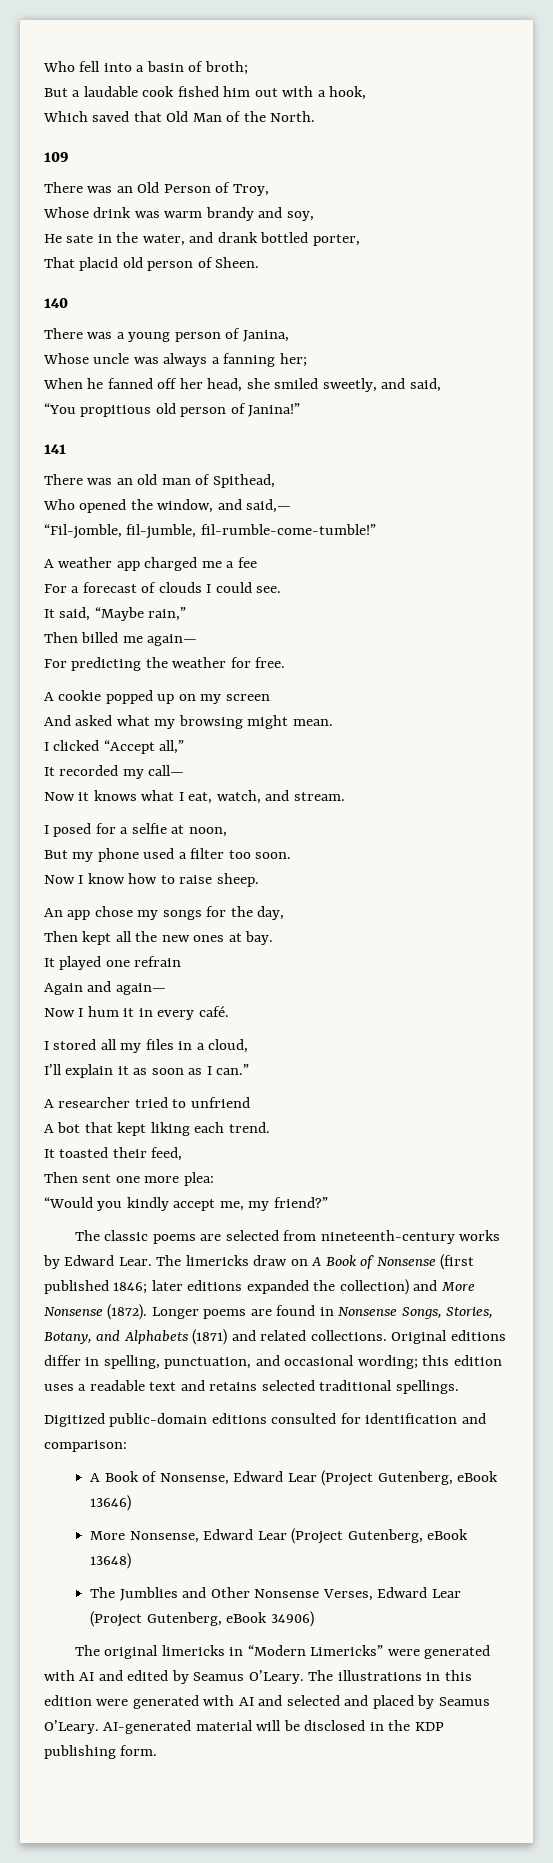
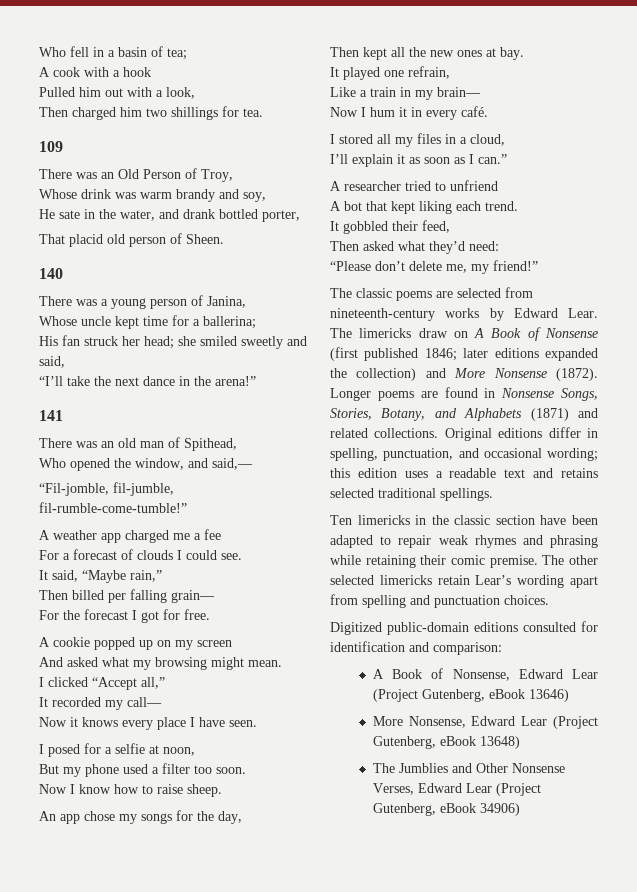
- Who fell into a basin of broth;
- But a laudable cook fished him out with a hook,
- Which saved that Old Man of the North.
+ Who fell in a basin of tea;
+ A cook with a hook
+ Pulled him out with a look,
+ Then charged him two shillings for tea.
- Whose uncle was always a fanning her;
- When he fanned off her head, she smiled sweetly, and said,
+ Whose uncle kept time for a ballerina;
+ His fan struck her head; she smiled sweetly and said,
- “You propitious old person of Janina!”
+ “I’ll take the next dance in the arena!”
- Then billed me again—
- For predicting the weather for free.
+ Then billed per falling grain—
+ For the forecast I got for free.
- Now it knows what I eat, watch, and stream.
+ Now it knows every place I have seen.
- It played one refrain
- Again and again—
+ It played one refrain,
+ Like a train in my brain—
- It toasted their feed,
+ It gobbled their feed,
- Then sent one more plea:
- “Would you kindly accept me, my friend?”
+ Then asked what they’d need:
+ “Please don’t delete me, my friend!”
+ Ten limericks in the classic section have been adapted to repair weak rhymes and phrasing while retaining their comic premise. The other selected limericks retain Lear’s wording apart from spelling and punctuation choices.
- The original limericks in “Modern Limericks” were generated with AI and edited by Seamus O’Leary. The illustrations in this edition were generated with AI and selected and placed by Seamus O’Leary. AI-generated material will be disclosed in the KDP publishing form.

